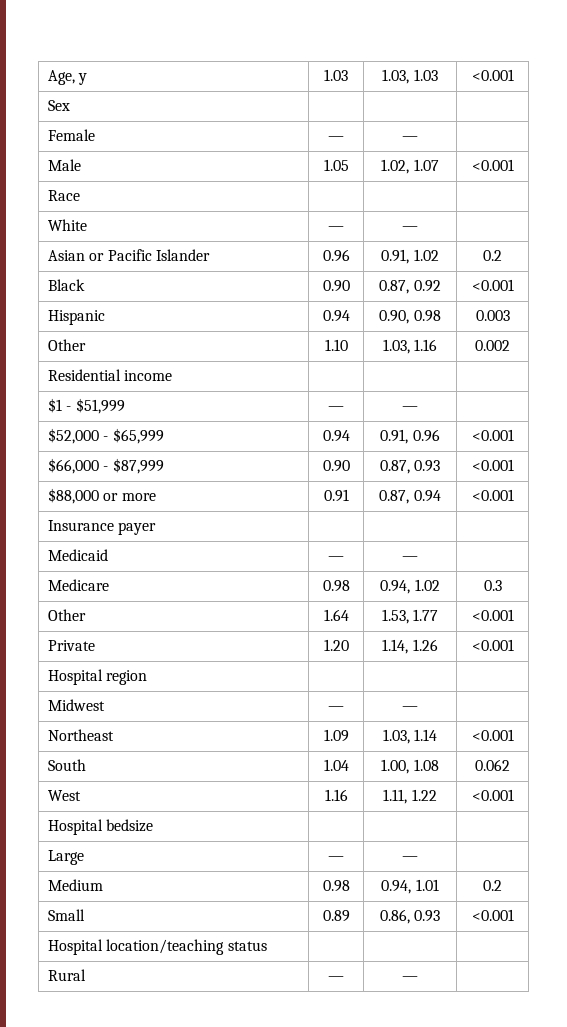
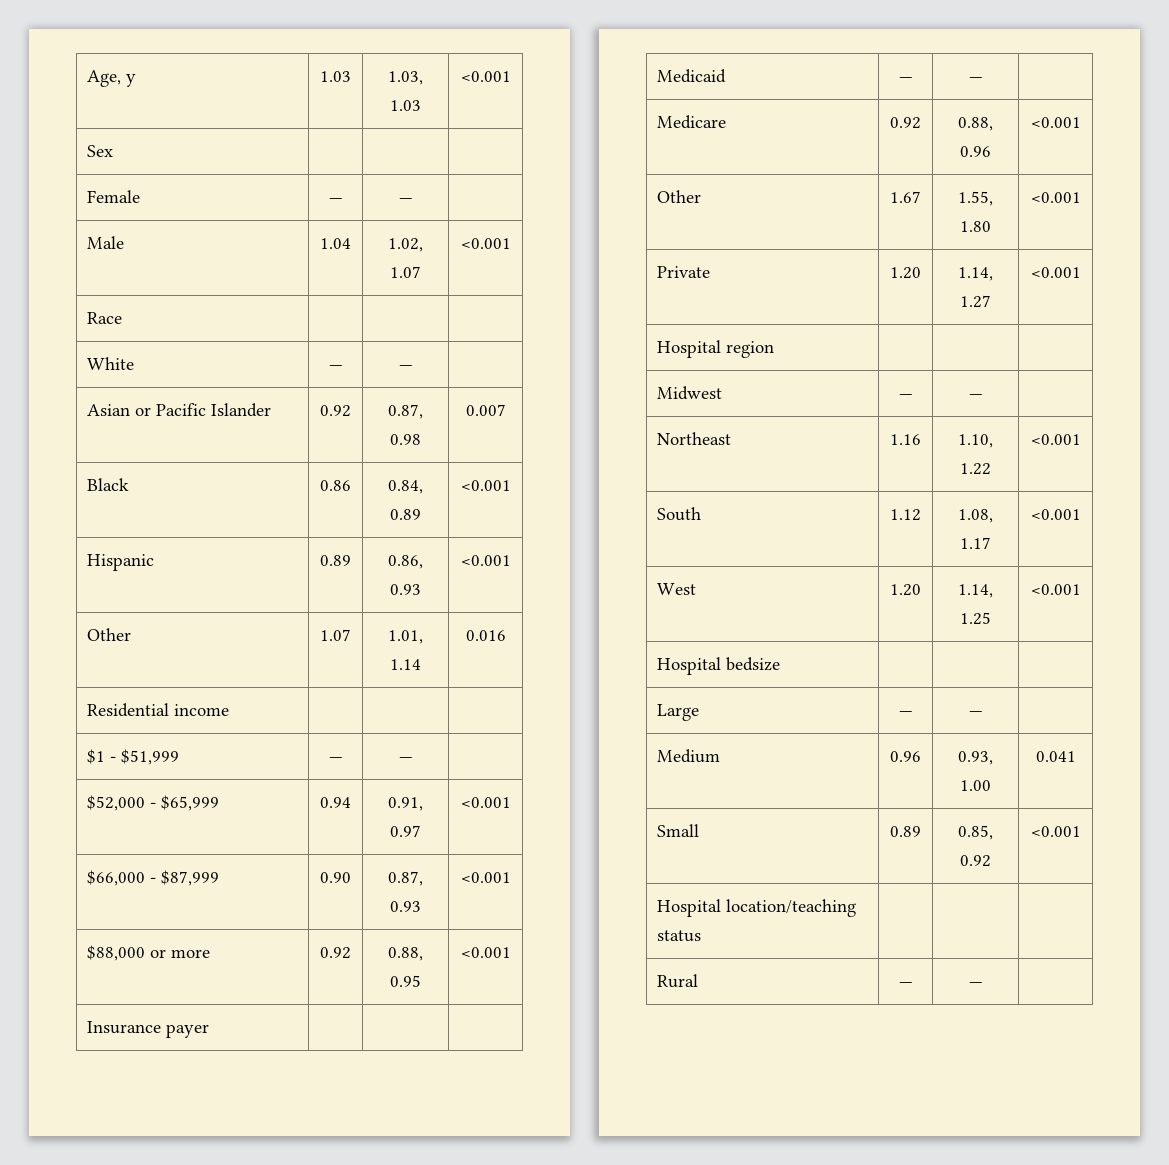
- Male | 1.05 | 1.02, 1.07 | <0.001
+ Male | 1.04 | 1.02, 1.07 | <0.001
- Asian or Pacific Islander | 0.96 | 0.91, 1.02 | 0.2
- Black | 0.90 | 0.87, 0.92 | <0.001
- Hispanic | 0.94 | 0.90, 0.98 | 0.003
- Other | 1.10 | 1.03, 1.16 | 0.002
+ Asian or Pacific Islander | 0.92 | 0.87, 0.98 | 0.007
+ Black | 0.86 | 0.84, 0.89 | <0.001
+ Hispanic | 0.89 | 0.86, 0.93 | <0.001
+ Other | 1.07 | 1.01, 1.14 | 0.016
- $52,000 - $65,999 | 0.94 | 0.91, 0.96 | <0.001
+ $52,000 - $65,999 | 0.94 | 0.91, 0.97 | <0.001
- $88,000 or more | 0.91 | 0.87, 0.94 | <0.001
+ $88,000 or more | 0.92 | 0.88, 0.95 | <0.001
- Medicare | 0.98 | 0.94, 1.02 | 0.3
- Other | 1.64 | 1.53, 1.77 | <0.001
+ Medicare | 0.92 | 0.88, 0.96 | <0.001
+ Other | 1.67 | 1.55, 1.80 | <0.001
- Private | 1.20 | 1.14, 1.26 | <0.001
+ Private | 1.20 | 1.14, 1.27 | <0.001
- Northeast | 1.09 | 1.03, 1.14 | <0.001
+ Northeast | 1.16 | 1.10, 1.22 | <0.001
- South | 1.04 | 1.00, 1.08 | 0.062
- West | 1.16 | 1.11, 1.22 | <0.001
+ South | 1.12 | 1.08, 1.17 | <0.001
+ West | 1.20 | 1.14, 1.25 | <0.001
- Medium | 0.98 | 0.94, 1.01 | 0.2
+ Medium | 0.96 | 0.93, 1.00 | 0.041
- Small | 0.89 | 0.86, 0.93 | <0.001
+ Small | 0.89 | 0.85, 0.92 | <0.001

